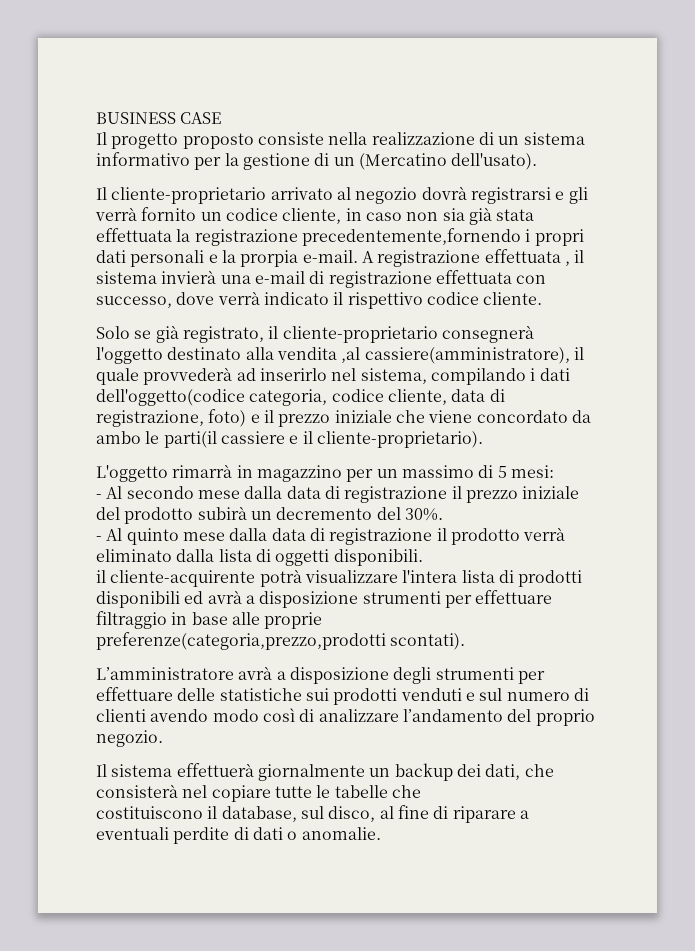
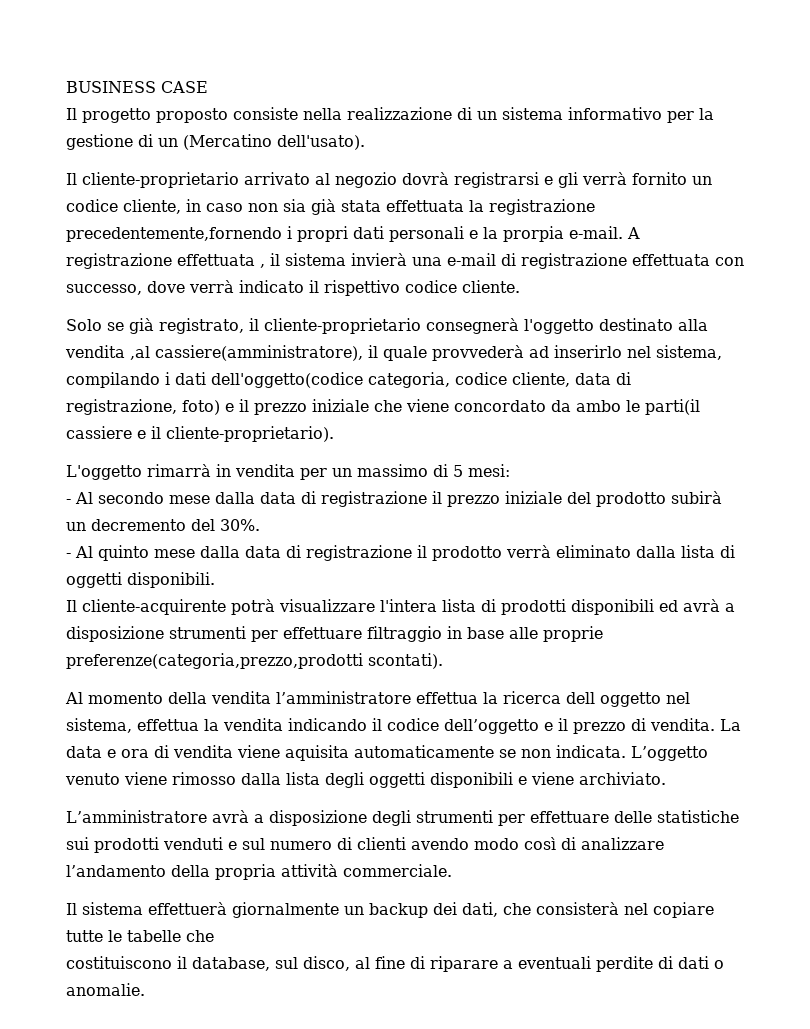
- L'oggetto rimarrà in magazzino per un massimo di 5 mesi:
+ L'oggetto rimarrà in vendita per un massimo di 5 mesi:
- il cliente-acquirente potrà visualizzare l'intera lista di prodotti disponibili ed avrà a disposizione strumenti per effettuare filtraggio in base alle proprie preferenze(categoria,prezzo,prodotti scontati).
+ Il cliente-acquirente potrà visualizzare l'intera lista di prodotti disponibili ed avrà a disposizione strumenti per effettuare filtraggio in base alle proprie preferenze(categoria,prezzo,prodotti scontati).
+ Al momento della vendita l’amministratore effettua la ricerca dell oggetto nel sistema, effettua la vendita indicando il codice dell’oggetto e il prezzo di vendita. La data e ora di vendita viene aquisita automaticamente se non indicata. L’oggetto venuto viene rimosso dalla lista degli oggetti disponibili e viene archiviato.
- L’amministratore avrà a disposizione degli strumenti per effettuare delle statistiche sui prodotti venduti e sul numero di clienti avendo modo così di analizzare l’andamento del proprio negozio.
+ L’amministratore avrà a disposizione degli strumenti per effettuare delle statistiche sui prodotti venduti e sul numero di clienti avendo modo così di analizzare l’andamento della propria attività commerciale.

